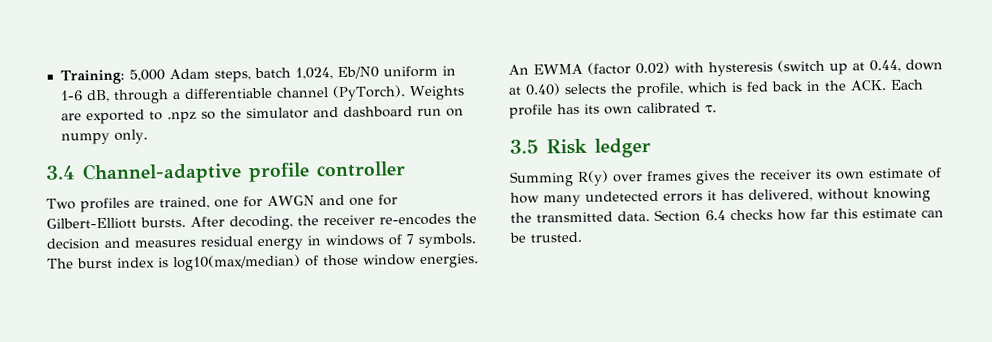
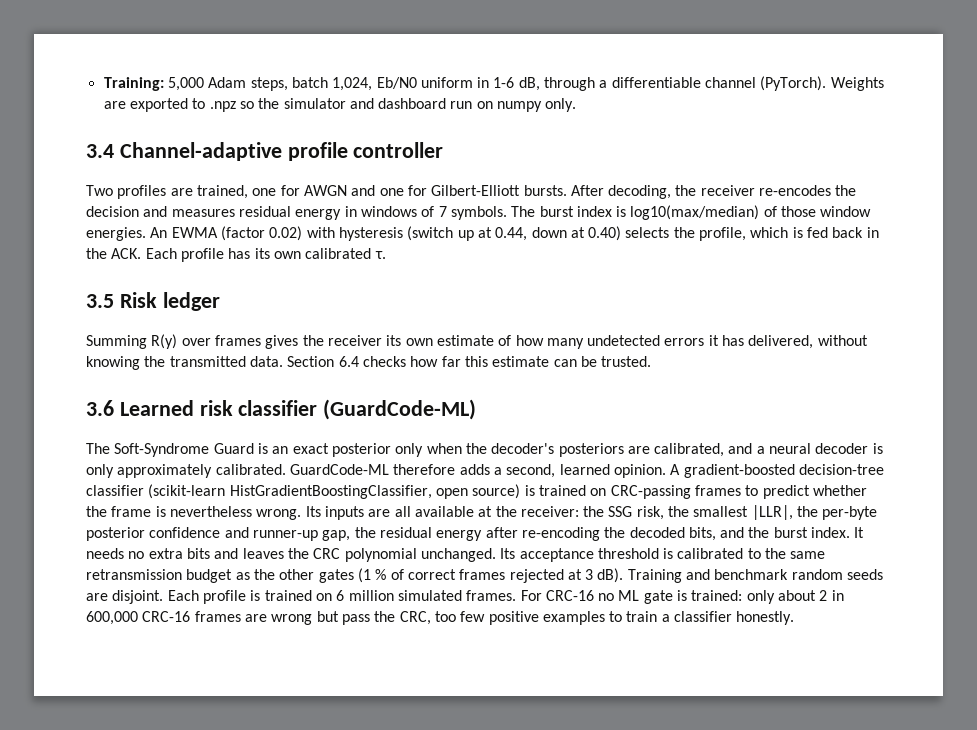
+ 3.6 Learned risk classifier (GuardCode-ML)
+ The Soft-Syndrome Guard is an exact posterior only when the decoder's posteriors are calibrated, and a neural decoder is only approximately calibrated. GuardCode-ML therefore adds a second, learned opinion. A gradient-boosted decision-tree classifier (scikit-learn HistGradientBoostingClassifier, open source) is trained on CRC-passing frames to predict whether the frame is nevertheless wrong. Its inputs are all available at the receiver: the SSG risk, the smallest |LLR|, the per-byte posterior confidence and runner-up gap, the residual energy after re-encoding the decoded bits, and the burst index. It needs no extra bits and leaves the CRC polynomial unchanged. Its acceptance threshold is calibrated to the same retransmission budget as the other gates (1 % of correct frames rejected at 3 dB). Training and benchmark random seeds are disjoint. Each profile is trained on 6 million simulated frames. For CRC-16 no ML gate is trained: only about 2 in 600,000 CRC-16 frames are wrong but pass the CRC, too few positive examples to train a classifier honestly.

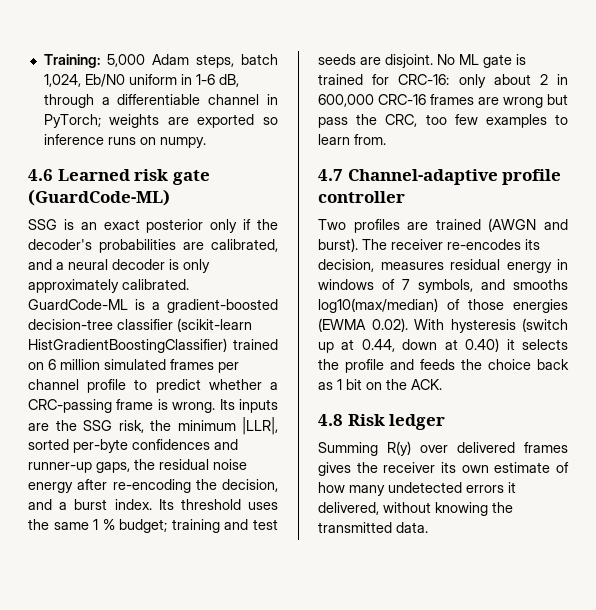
- Training: 5,000 Adam steps, batch 1,024, Eb/N0 uniform in 1-6 dB, through a differentiable channel (PyTorch). Weights are exported to .npz so the simulator and dashboard run on numpy only.
- 3.4 Channel-adaptive profile controller
- Two profiles are trained, one for AWGN and one for Gilbert-Elliott bursts. After decoding, the receiver re-encodes the decision and measures residual energy in windows of 7 symbols. The burst index is log10(max/median) of those window energies. An EWMA (factor 0.02) with hysteresis (switch up at 0.44, down at 0.40) selects the profile, which is fed back in the ACK. Each profile has its own calibrated τ.
- 3.5 Risk ledger
- Summing R(y) over frames gives the receiver its own estimate of how many undetected errors it has delivered, without knowing the transmitted data. Section 6.4 checks how far this estimate can be trusted.
- 3.6 Learned risk classifier (GuardCode-ML)
+ Training: 5,000 Adam steps, batch 1,024, Eb/N0 uniform in 1-6 dB, through a differentiable channel in PyTorch; weights are exported so inference runs on numpy.
+ 4.6 Learned risk gate (GuardCode-ML)
- The Soft-Syndrome Guard is an exact posterior only when the decoder's posteriors are calibrated, and a neural decoder is only approximately calibrated.
+ SSG is an exact posterior only if the decoder's probabilities are calibrated, and a neural decoder is only approximately calibrated.
- GuardCode-ML therefore adds a second, learned opinion. A gradient-boosted decision-tree classifier (scikit-learn HistGradientBoostingClassifier, open source) is trained on CRC-passing frames to predict whether the frame is nevertheless wrong. Its inputs are all available at the receiver: the SSG risk, the smallest |LLR|, the per-byte posterior confidence and runner-up gap, the residual energy after re-encoding the decoded bits, and the burst index. It needs no extra bits and leaves the CRC polynomial unchanged. Its acceptance threshold is calibrated to the same retransmission budget as the other gates (1 % of correct frames rejected at 3 dB). Training and benchmark random seeds are disjoint. Each profile is trained on 6 million simulated frames. For CRC-16 no ML gate is trained: only about 2 in 600,000 CRC-16 frames are wrong but pass the CRC, too few positive examples to train a classifier honestly.
+ GuardCode-ML is a gradient-boosted decision-tree classifier (scikit-learn HistGradientBoostingClassifier) trained on 6 million simulated frames per channel profile to predict whether a CRC-passing frame is wrong. Its inputs are the SSG risk, the minimum |LLR|, sorted per-byte confidences and runner-up gaps, the residual noise energy after re-encoding the decision, and a burst index. Its threshold uses the same 1 % budget; training and test seeds are disjoint. No ML gate is trained for CRC-16: only about 2 in 600,000 CRC-16 frames are wrong but pass the CRC, too few examples to learn from.
+ 4.7 Channel-adaptive profile controller
+ Two profiles are trained (AWGN and burst). The receiver re-encodes its decision, measures residual energy in windows of 7 symbols, and smooths log10(max/median) of those energies (EWMA 0.02). With hysteresis (switch up at 0.44, down at 0.40) it selects the profile and feeds the choice back as 1 bit on the ACK.
+ 4.8 Risk ledger
+ Summing R(y) over delivered frames gives the receiver its own estimate of how many undetected errors it delivered, without knowing the transmitted data.

